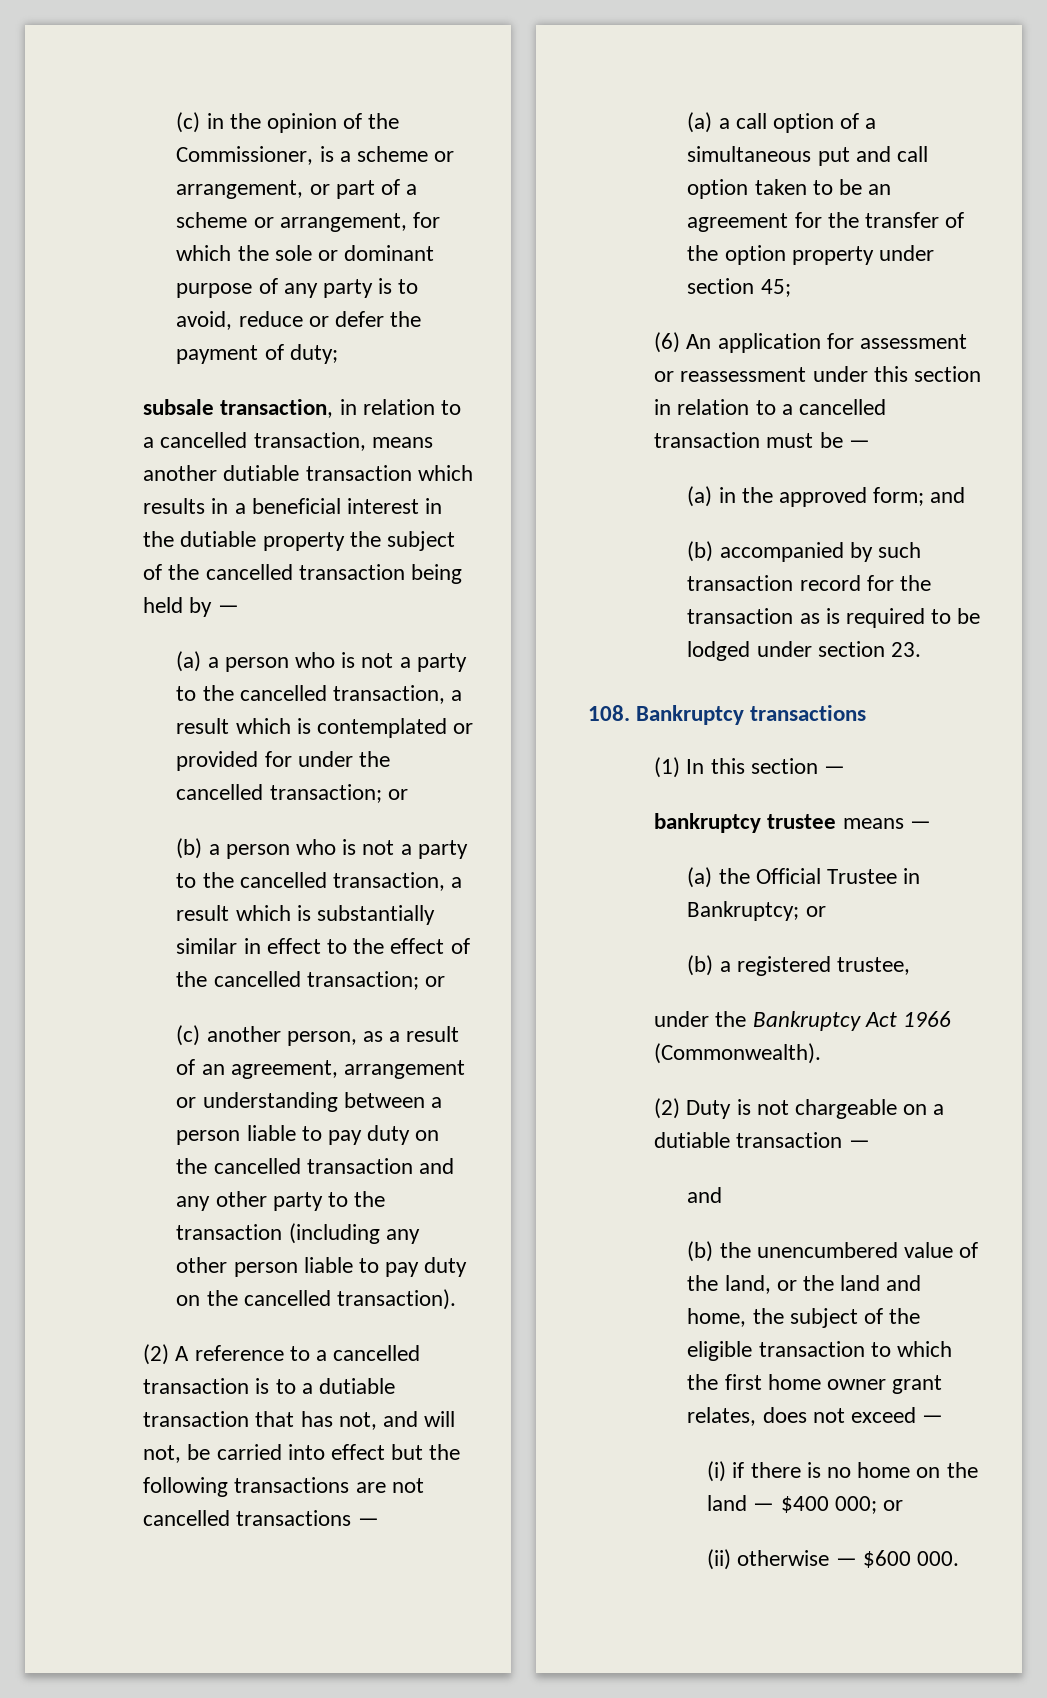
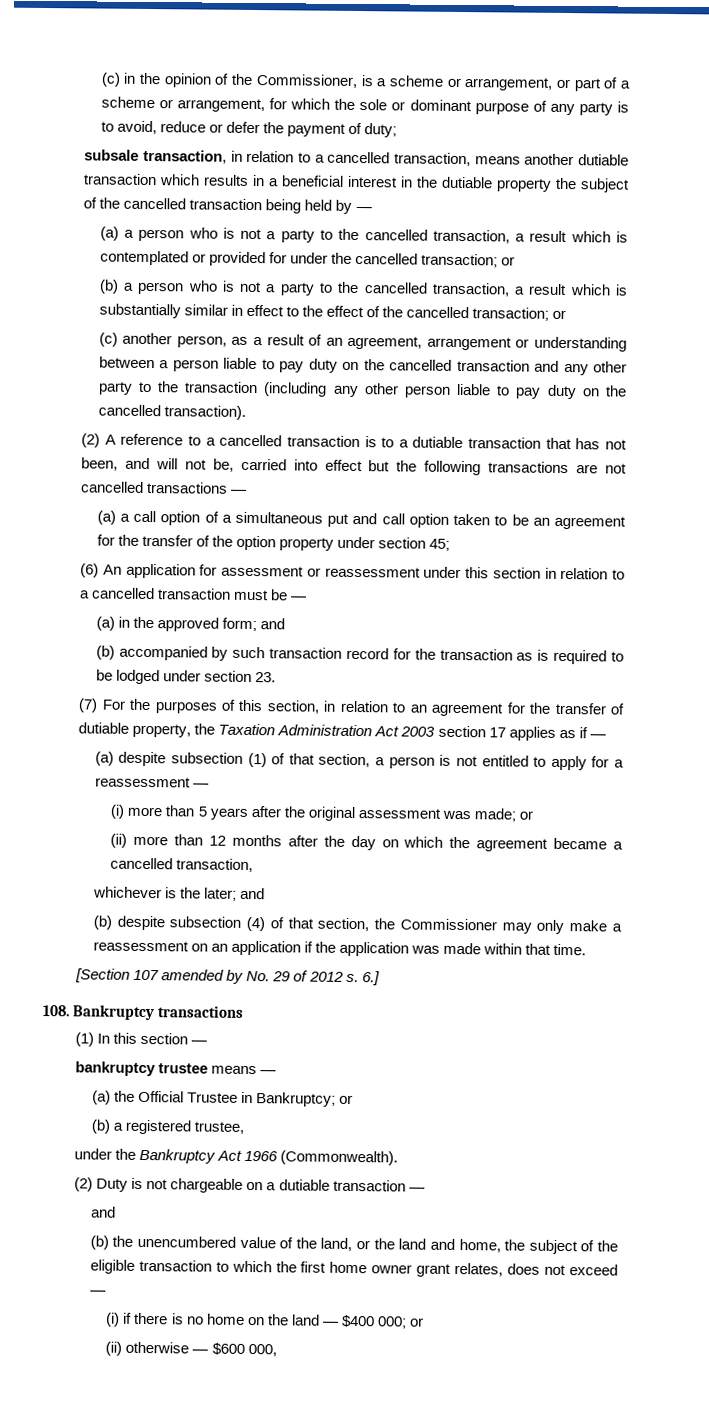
- (2) A reference to a cancelled transaction is to a dutiable transaction that has not, and will not, be carried into effect but the following transactions are not cancelled transactions —
+ (2) A reference to a cancelled transaction is to a dutiable transaction that has not been, and will not be, carried into effect but the following transactions are not cancelled transactions —
+ (7) For the purposes of this section, in relation to an agreement for the transfer of dutiable property, the Taxation Administration Act 2003 section 17 applies as if —
+ (a) despite subsection (1) of that section, a person is not entitled to apply for a reassessment —
+ (i) more than 5 years after the original assessment was made; or
+ (ii) more than 12 months after the day on which the agreement became a cancelled transaction,
+ whichever is the later; and
+ (b) despite subsection (4) of that section, the Commissioner may only make a reassessment on an application if the application was made within that time.
+ [Section 107 amended by No. 29 of 2012 s. 6.]
- (ii) otherwise — $600 000.
+ (ii) otherwise — $600 000,

